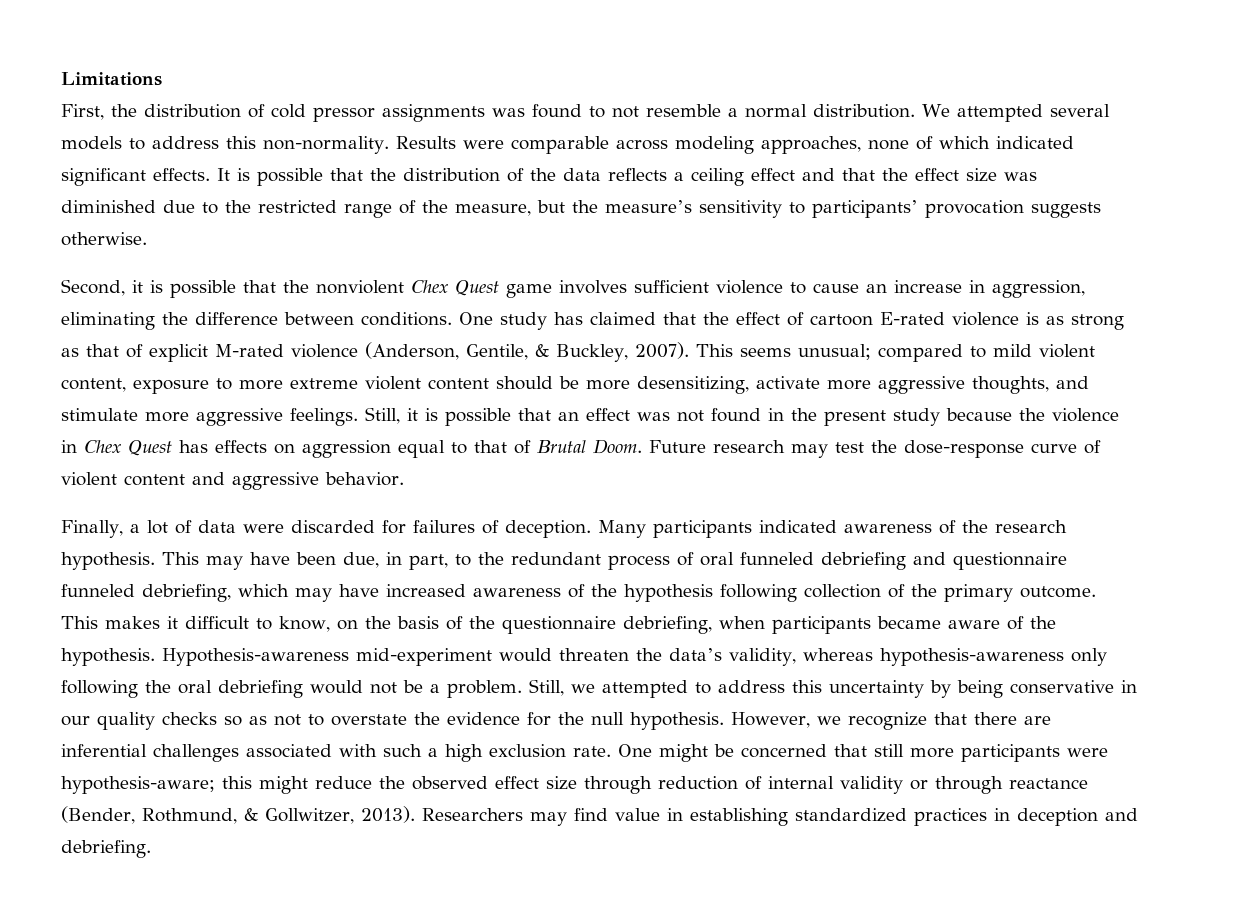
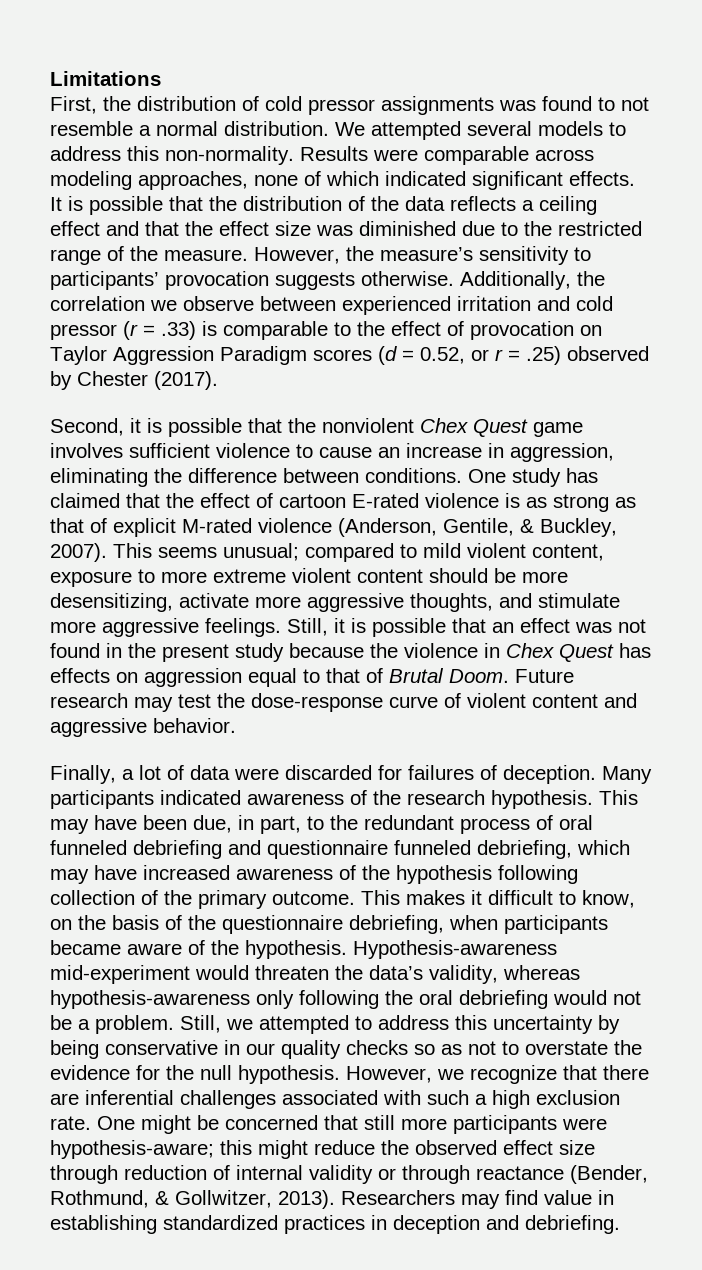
- It is possible that the distribution of the data reflects a ceiling effect and that the effect size was diminished due to the restricted range of the measure, but the measure’s sensitivity to participants’ provocation suggests otherwise.
+ It is possible that the distribution of the data reflects a ceiling effect and that the effect size was diminished due to the restricted range of the measure. However, the measure’s sensitivity to participants’ provocation suggests otherwise. Additionally, the correlation we observe between experienced irritation and cold pressor (r = .33) is comparable to the effect of provocation on Taylor Aggression Paradigm scores (d = 0.52, or r = .25) observed by Chester (2017).

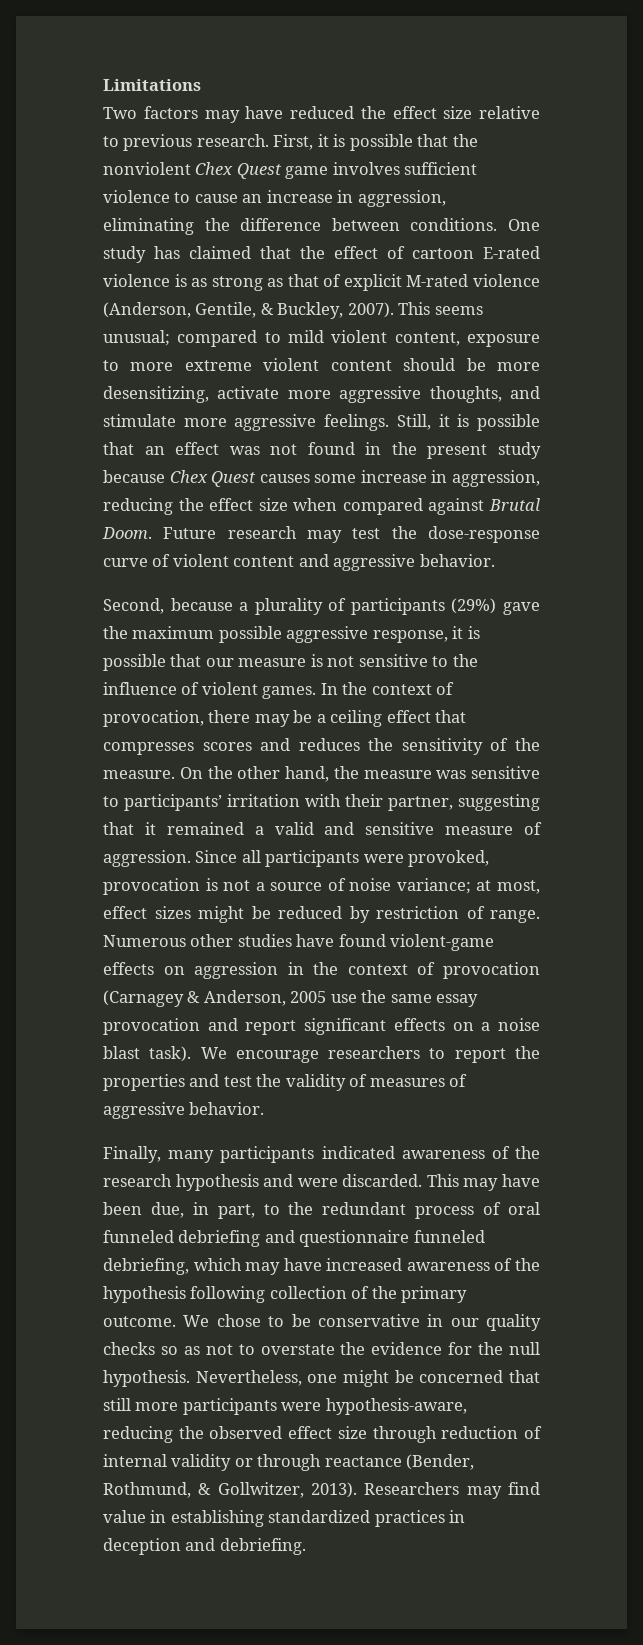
- First, the distribution of cold pressor assignments was found to not resemble a normal distribution. We attempted several models to address this non-normality. Results were comparable across modeling approaches, none of which indicated significant effects. It is possible that the distribution of the data reflects a ceiling effect and that the effect size was diminished due to the restricted range of the measure. However, the measure’s sensitivity to participants’ provocation suggests otherwise. Additionally, the correlation we observe between experienced irritation and cold pressor (r = .33) is comparable to the effect of provocation on Taylor Aggression Paradigm scores (d = 0.52, or r = .25) observed by Chester (2017).
- Second, it is possible that the nonviolent Chex Quest game involves sufficient violence to cause an increase in aggression, eliminating the difference between conditions.
+ Two factors may have reduced the effect size relative to previous research. First, it is possible that the nonviolent Chex Quest game involves sufficient violence to cause an increase in aggression, eliminating the difference between conditions.
- Still, it is possible that an effect was not found in the present study because the violence in Chex Quest has effects on aggression equal to that of Brutal Doom.
+ Still, it is possible that an effect was not found in the present study because Chex Quest causes some increase in aggression, reducing the effect size when compared against Brutal Doom.
- Finally, a lot of data were discarded for failures of deception. Many participants indicated awareness of the research hypothesis.
+ Second, because a plurality of participants (29%) gave the maximum possible aggressive response, it is possible that our measure is not sensitive to the influence of violent games. In the context of provocation, there may be a ceiling effect that compresses scores and reduces the sensitivity of the measure. On the other hand, the measure was sensitive to participants’ irritation with their partner, suggesting that it remained a valid and sensitive measure of aggression. Since all participants were provoked, provocation is not a source of noise variance; at most, effect sizes might be reduced by restriction of range. Numerous other studies have found violent-game effects on aggression in the context of provocation (Carnagey & Anderson, 2005 use the same essay provocation and report significant effects on a noise blast task). We encourage researchers to report the properties and test the validity of measures of aggressive behavior.
+ Finally, many participants indicated awareness of the research hypothesis and were discarded.
- This makes it difficult to know, on the basis of the questionnaire debriefing, when participants became aware of the hypothesis. Hypothesis-awareness mid-experiment would threaten the data’s validity, whereas hypothesis-awareness only following the oral debriefing would not be a problem. Still, we attempted to address this uncertainty by being conservative in our quality checks so as not to overstate the evidence for the null hypothesis.
+ We chose to be conservative in our quality checks so as not to overstate the evidence for the null hypothesis.
- However, we recognize that there are inferential challenges associated with such a high exclusion rate. One might be concerned that still more participants were hypothesis-aware; this might reduce the observed effect size through reduction of internal validity or through reactance (Bender, Rothmund, & Gollwitzer, 2013).
+ Nevertheless, one might be concerned that still more participants were hypothesis-aware, reducing the observed effect size through reduction of internal validity or through reactance (Bender, Rothmund, & Gollwitzer, 2013).

